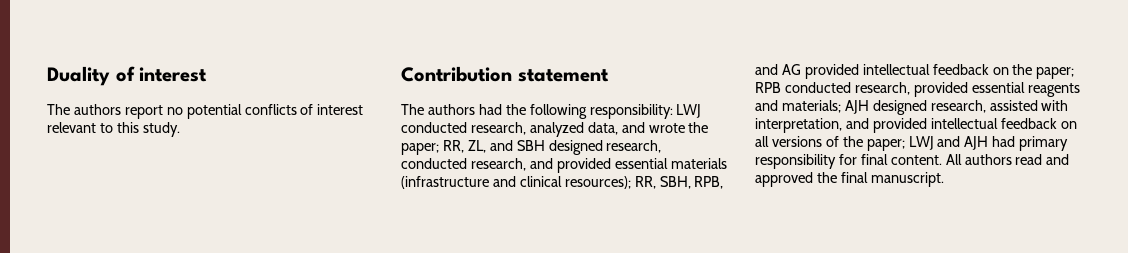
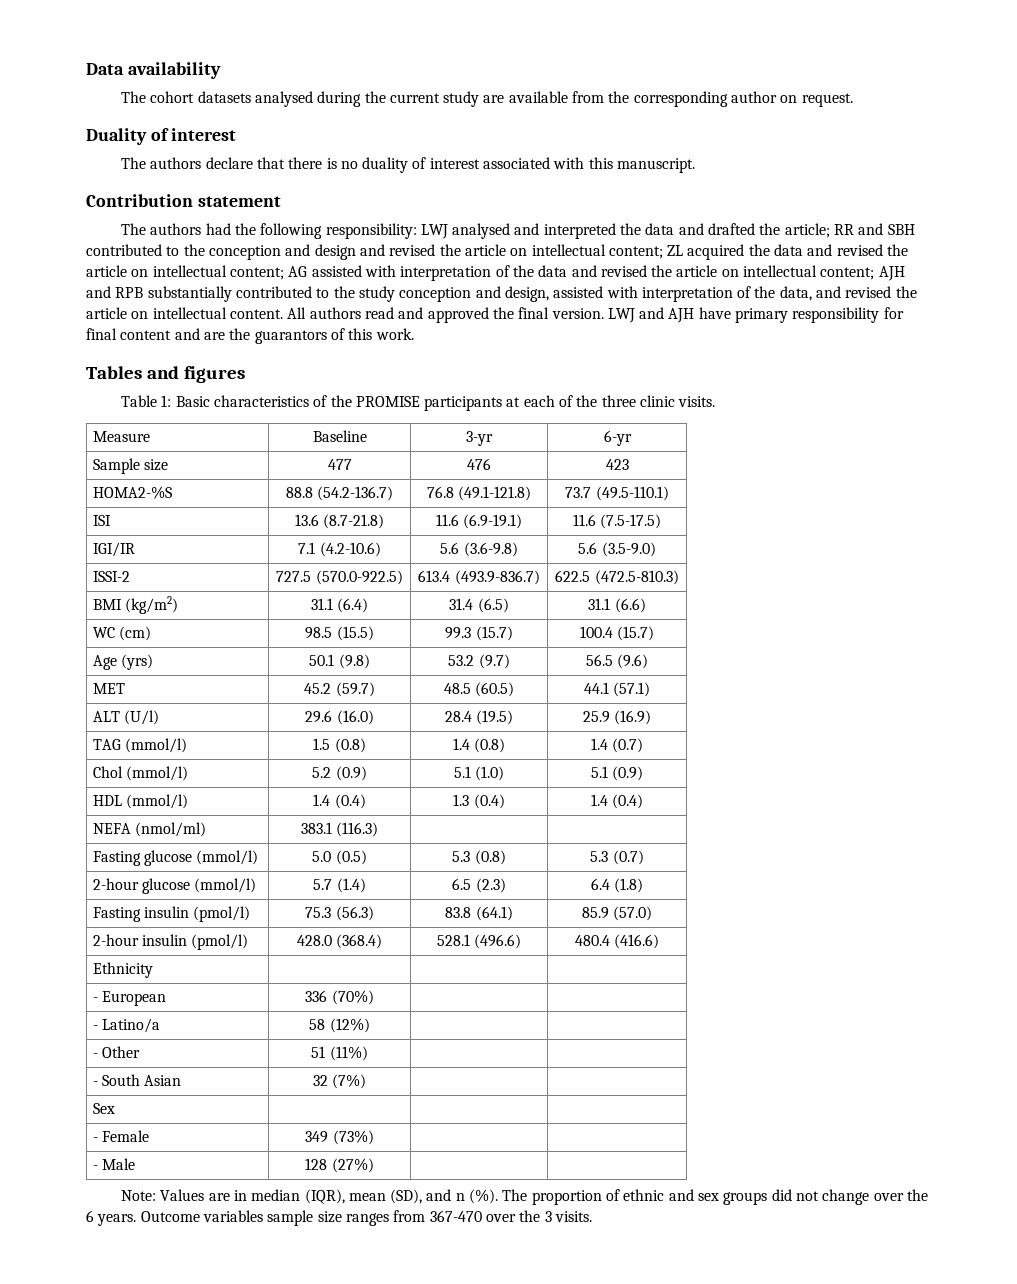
+ Data availability
+ The cohort datasets analysed during the current study are available from the corresponding author on request.
- The authors report no potential conflicts of interest relevant to this study.
+ The authors declare that there is no duality of interest associated with this manuscript.
- The authors had the following responsibility: LWJ conducted research, analyzed data, and wrote the paper; RR, ZL, and SBH designed research, conducted research, and provided essential materials (infrastructure and clinical resources); RR, SBH, RPB, and AG provided intellectual feedback on the paper; RPB conducted research, provided essential reagents and materials; AJH designed research, assisted with interpretation, and provided intellectual feedback on all versions of the paper; LWJ and AJH had primary responsibility for final content.
+ The authors had the following responsibility: LWJ analysed and interpreted the data and drafted the article; RR and SBH contributed to the conception and design and revised the article on intellectual content; ZL acquired the data and revised the article on intellectual content; AG assisted with interpretation of the data and revised the article on intellectual content; AJH and RPB substantially contributed to the study conception and design, assisted with interpretation of the data, and revised the article on intellectual content.
- All authors read and approved the final manuscript.
+ All authors read and approved the final version. LWJ and AJH have primary responsibility for final content and are the guarantors of this work.
+ Tables and figures
+ Table 1: Basic characteristics of the PROMISE participants at each of the three clinic visits.
+ Measure | Baseline | 3-yr | 6-yr
+ Sample size | 477 | 476 | 423
+ HOMA2-%S | 88.8 (54.2-136.7) | 76.8 (49.1-121.8) | 73.7 (49.5-110.1)
+ ISI | 13.6 (8.7-21.8) | 11.6 (6.9-19.1) | 11.6 (7.5-17.5)
+ IGI/IR | 7.1 (4.2-10.6) | 5.6 (3.6-9.8) | 5.6 (3.5-9.0)
+ ISSI-2 | 727.5 (570.0-922.5) | 613.4 (493.9-836.7) | 622.5 (472.5-810.3)
+ BMI (kg/m2) | 31.1 (6.4) | 31.4 (6.5) | 31.1 (6.6)
+ WC (cm) | 98.5 (15.5) | 99.3 (15.7) | 100.4 (15.7)
+ Age (yrs) | 50.1 (9.8) | 53.2 (9.7) | 56.5 (9.6)
+ MET | 45.2 (59.7) | 48.5 (60.5) | 44.1 (57.1)
+ ALT (U/l) | 29.6 (16.0) | 28.4 (19.5) | 25.9 (16.9)
+ TAG (mmol/l) | 1.5 (0.8) | 1.4 (0.8) | 1.4 (0.7)
+ Chol (mmol/l) | 5.2 (0.9) | 5.1 (1.0) | 5.1 (0.9)
+ HDL (mmol/l) | 1.4 (0.4) | 1.3 (0.4) | 1.4 (0.4)
+ NEFA (nmol/ml) | 383.1 (116.3) | |
+ Fasting glucose (mmol/l) | 5.0 (0.5) | 5.3 (0.8) | 5.3 (0.7)
+ 2-hour glucose (mmol/l) | 5.7 (1.4) | 6.5 (2.3) | 6.4 (1.8)
+ Fasting insulin (pmol/l) | 75.3 (56.3) | 83.8 (64.1) | 85.9 (57.0)
+ 2-hour insulin (pmol/l) | 428.0 (368.4) | 528.1 (496.6) | 480.4 (416.6)
+ Ethnicity | | |
+ - European | 336 (70%) | |
+ - Latino/a | 58 (12%) | |
+ - Other | 51 (11%) | |
+ - South Asian | 32 (7%) | |
+ Sex | | |
+ - Female | 349 (73%) | |
+ - Male | 128 (27%) | |
+ Note: Values are in median (IQR), mean (SD), and n (%). The proportion of ethnic and sex groups did not change over the 6 years. Outcome variables sample size ranges from 367-470 over the 3 visits.

